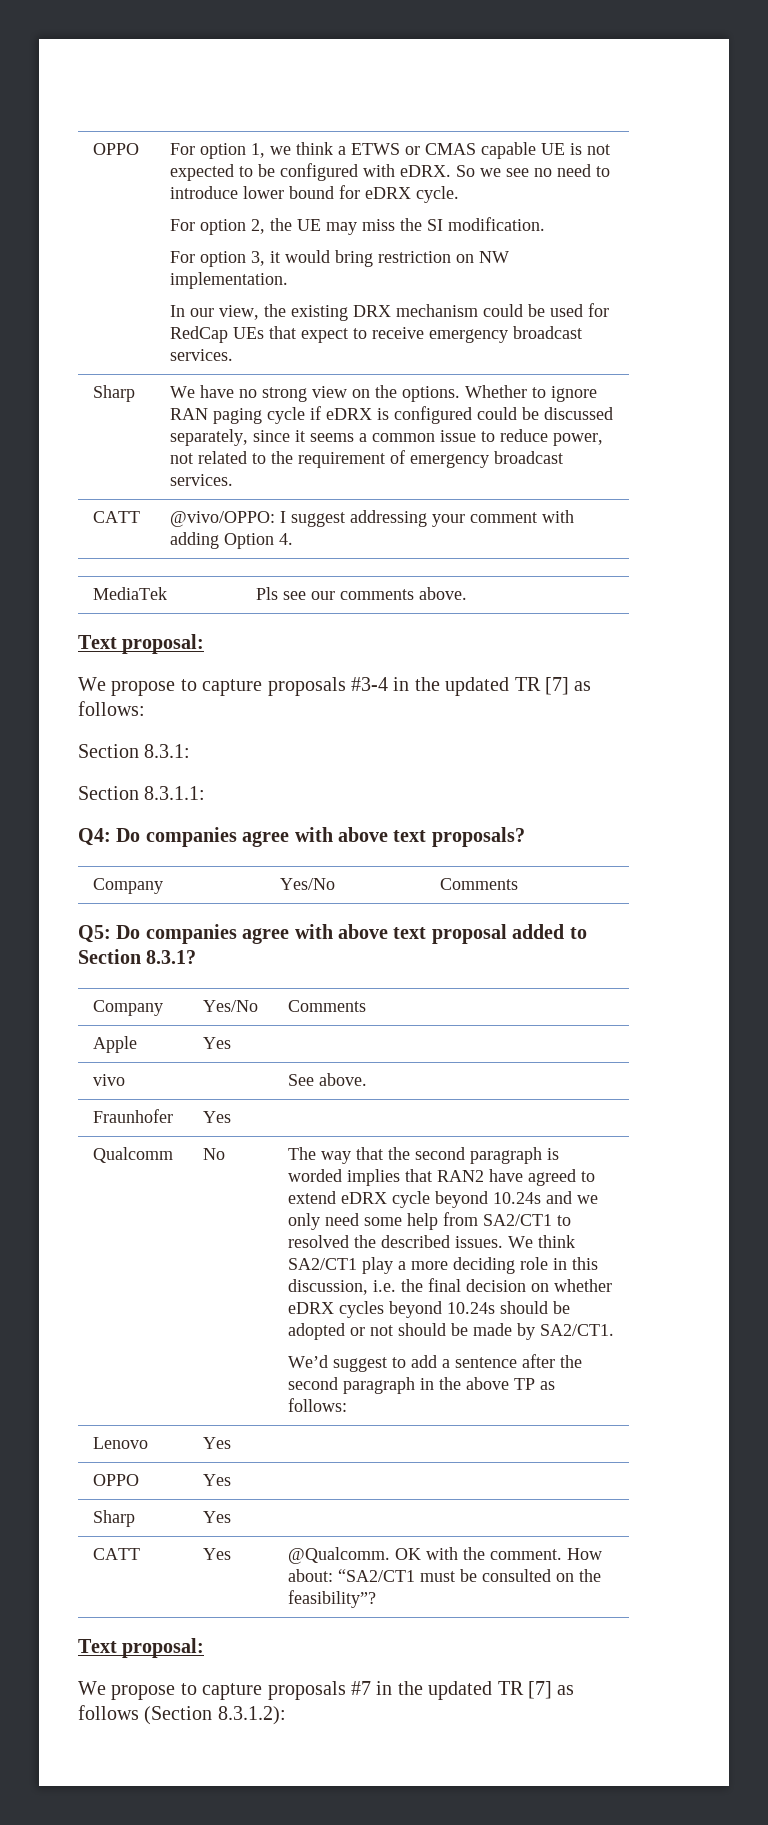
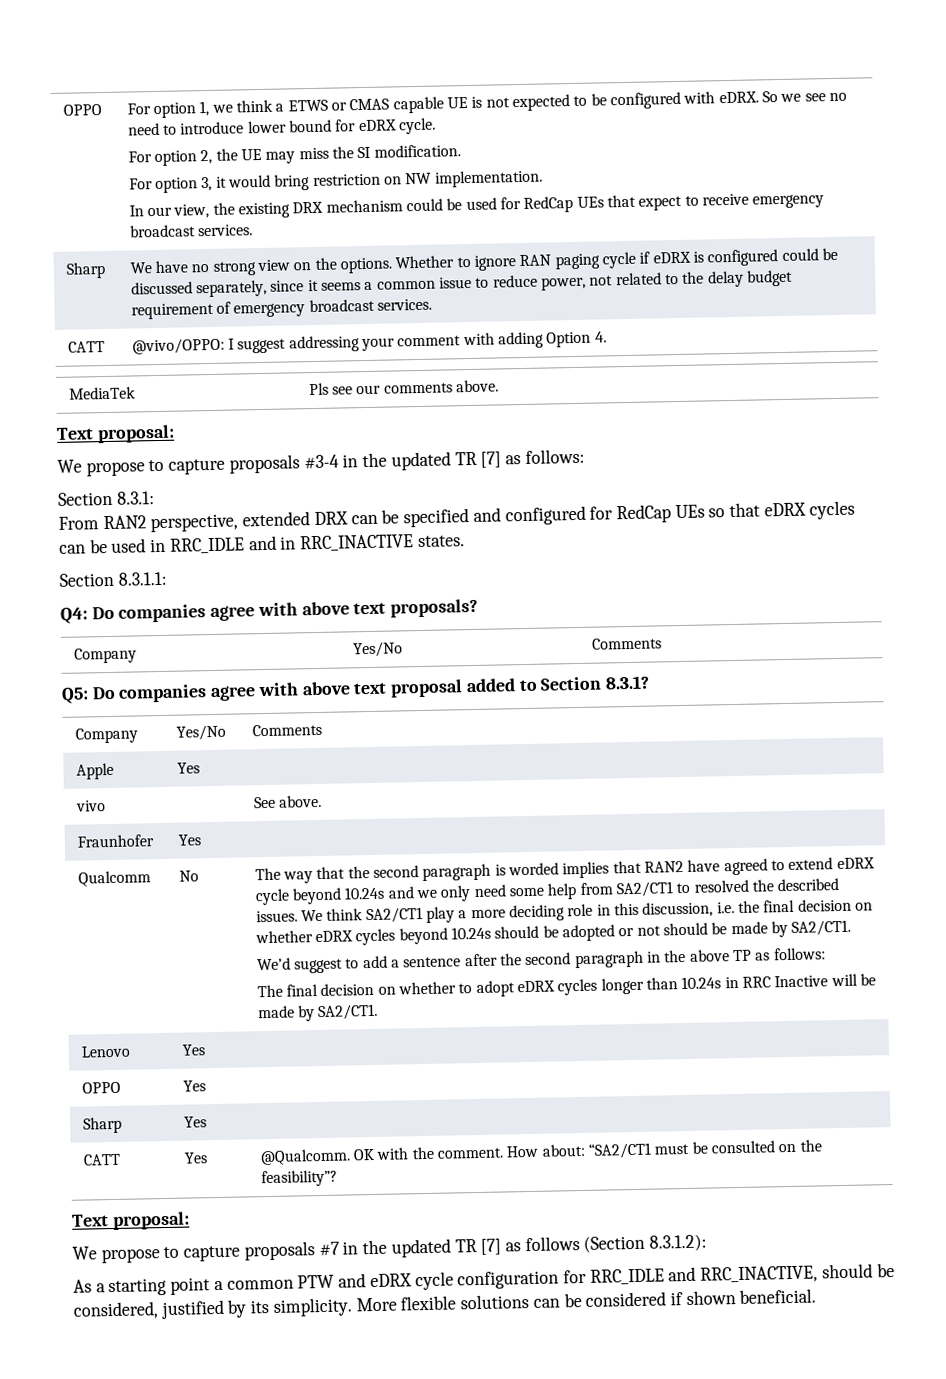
- Whether to ignore RAN paging cycle if eDRX is configured could be discussed separately, since it seems a common issue to reduce power, not related to the requirement of emergency broadcast services.
+ Whether to ignore RAN paging cycle if eDRX is configured could be discussed separately, since it seems a common issue to reduce power, not related to the delay budget requirement of emergency broadcast services.
+ From RAN2 perspective, extended DRX can be specified and configured for RedCap UEs so that eDRX cycles can be used in RRC_IDLE and in RRC_INACTIVE states.
+ The final decision on whether to adopt eDRX cycles longer than 10.24s in RRC Inactive will be made by SA2/CT1.
+ As a starting point a common PTW and eDRX cycle configuration for RRC_IDLE and RRC_INACTIVE, should be considered, justified by its simplicity. More flexible solutions can be considered if shown beneficial.

